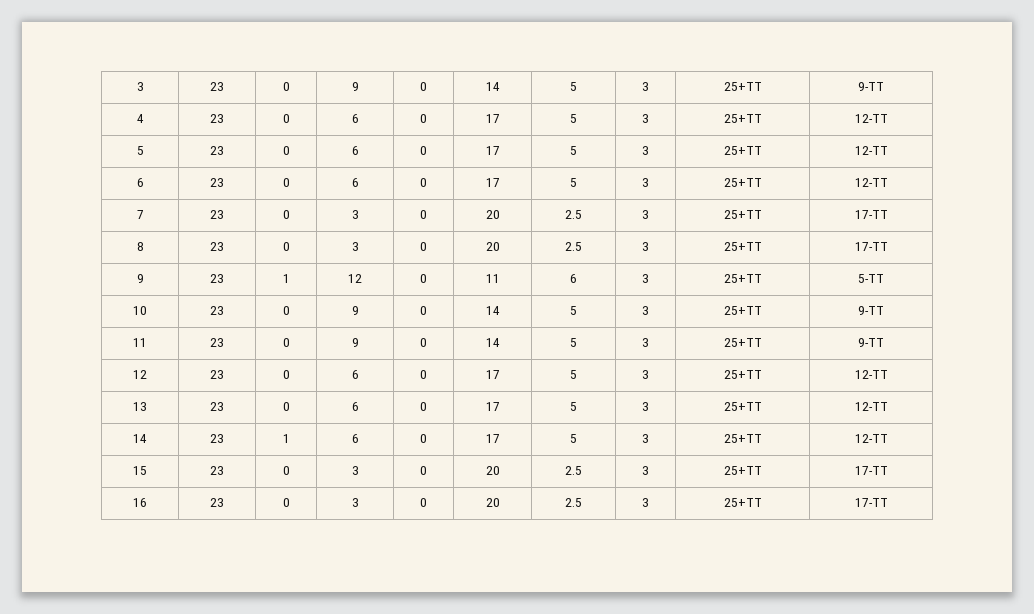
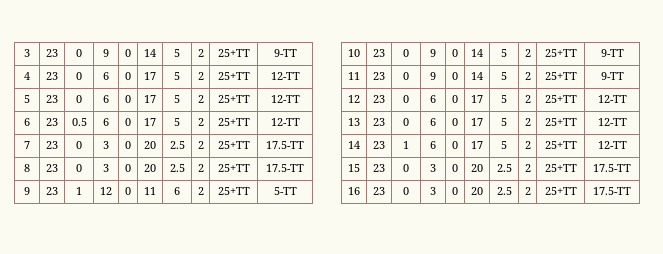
- 3 | 23 | 0 | 9 | 0 | 14 | 5 | 3 | 25+TT | 9-TT
+ 3 | 23 | 0 | 9 | 0 | 14 | 5 | 2 | 25+TT | 9-TT
- 4 | 23 | 0 | 6 | 0 | 17 | 5 | 3 | 25+TT | 12-TT
+ 4 | 23 | 0 | 6 | 0 | 17 | 5 | 2 | 25+TT | 12-TT
- 5 | 23 | 0 | 6 | 0 | 17 | 5 | 3 | 25+TT | 12-TT
+ 5 | 23 | 0 | 6 | 0 | 17 | 5 | 2 | 25+TT | 12-TT
- 6 | 23 | 0 | 6 | 0 | 17 | 5 | 3 | 25+TT | 12-TT
+ 6 | 23 | 0.5 | 6 | 0 | 17 | 5 | 2 | 25+TT | 12-TT
- 7 | 23 | 0 | 3 | 0 | 20 | 2.5 | 3 | 25+TT | 17-TT
+ 7 | 23 | 0 | 3 | 0 | 20 | 2.5 | 2 | 25+TT | 17.5-TT
- 8 | 23 | 0 | 3 | 0 | 20 | 2.5 | 3 | 25+TT | 17-TT
+ 8 | 23 | 0 | 3 | 0 | 20 | 2.5 | 2 | 25+TT | 17.5-TT
- 9 | 23 | 1 | 12 | 0 | 11 | 6 | 3 | 25+TT | 5-TT
+ 9 | 23 | 1 | 12 | 0 | 11 | 6 | 2 | 25+TT | 5-TT
- 10 | 23 | 0 | 9 | 0 | 14 | 5 | 3 | 25+TT | 9-TT
+ 10 | 23 | 0 | 9 | 0 | 14 | 5 | 2 | 25+TT | 9-TT
- 11 | 23 | 0 | 9 | 0 | 14 | 5 | 3 | 25+TT | 9-TT
+ 11 | 23 | 0 | 9 | 0 | 14 | 5 | 2 | 25+TT | 9-TT
- 12 | 23 | 0 | 6 | 0 | 17 | 5 | 3 | 25+TT | 12-TT
+ 12 | 23 | 0 | 6 | 0 | 17 | 5 | 2 | 25+TT | 12-TT
- 13 | 23 | 0 | 6 | 0 | 17 | 5 | 3 | 25+TT | 12-TT
+ 13 | 23 | 0 | 6 | 0 | 17 | 5 | 2 | 25+TT | 12-TT
- 14 | 23 | 1 | 6 | 0 | 17 | 5 | 3 | 25+TT | 12-TT
+ 14 | 23 | 1 | 6 | 0 | 17 | 5 | 2 | 25+TT | 12-TT
- 15 | 23 | 0 | 3 | 0 | 20 | 2.5 | 3 | 25+TT | 17-TT
+ 15 | 23 | 0 | 3 | 0 | 20 | 2.5 | 2 | 25+TT | 17.5-TT
- 16 | 23 | 0 | 3 | 0 | 20 | 2.5 | 3 | 25+TT | 17-TT
+ 16 | 23 | 0 | 3 | 0 | 20 | 2.5 | 2 | 25+TT | 17.5-TT

